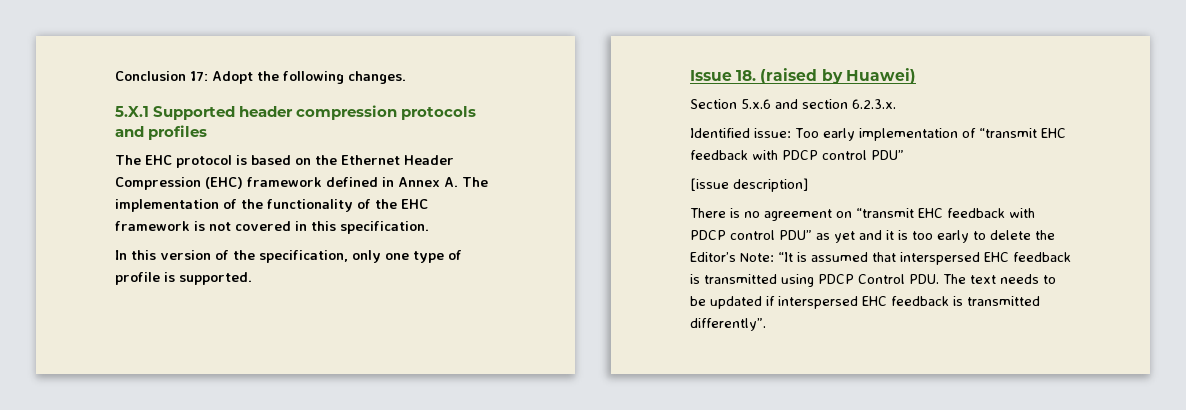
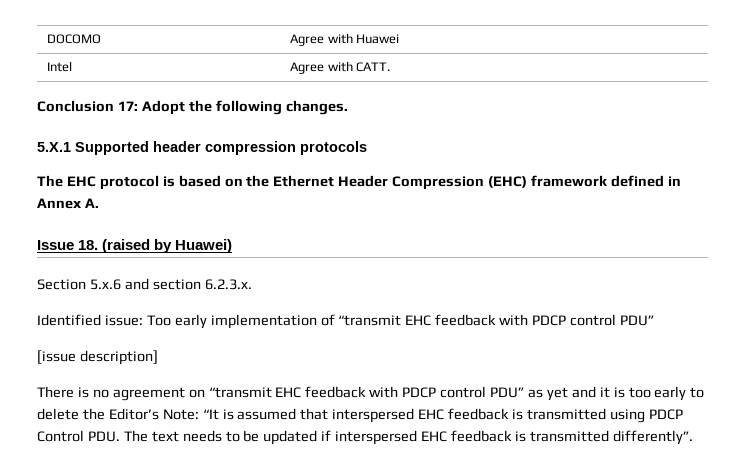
+ DOCOMO | Agree with Huawei
+ Intel | Agree with CATT.
- 5.X.1 Supported header compression protocols and profiles
+ 5.X.1 Supported header compression protocols
- The EHC protocol is based on the Ethernet Header Compression (EHC) framework defined in Annex A. The implementation of the functionality of the EHC framework is not covered in this specification.
- In this version of the specification, only one type of profile is supported.
+ The EHC protocol is based on the Ethernet Header Compression (EHC) framework defined in Annex A.

